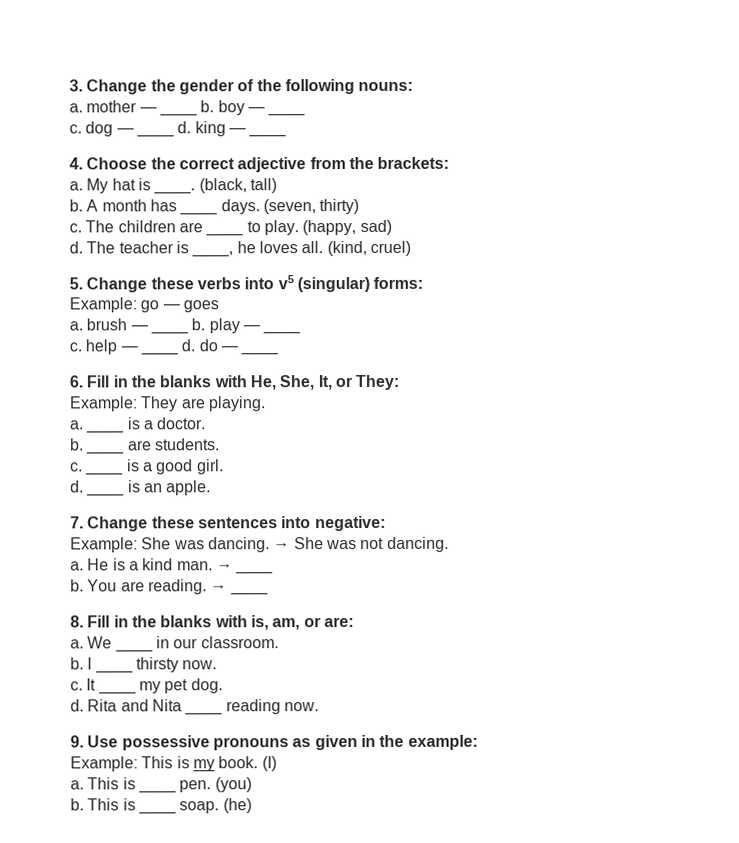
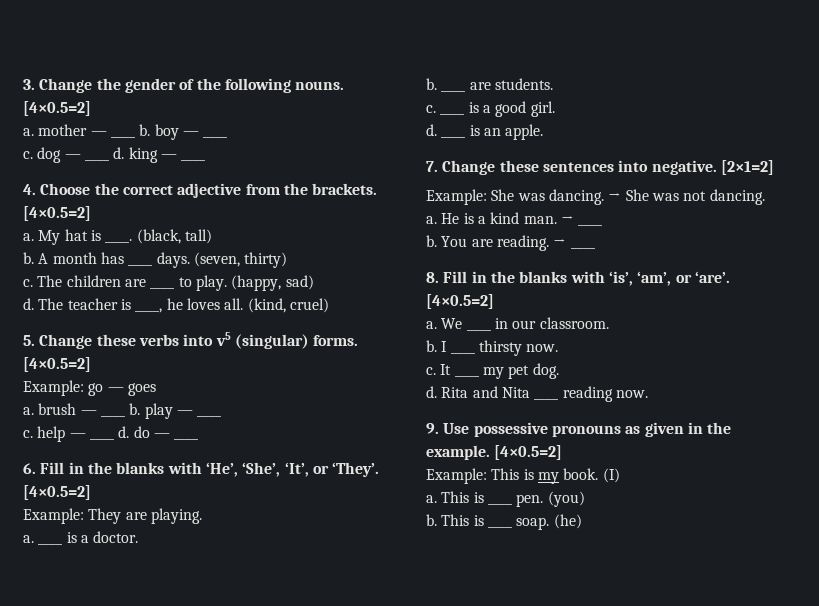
- 3. Change the gender of the following nouns:
+ 3. Change the gender of the following nouns. [4×0.5=2]
- 4. Choose the correct adjective from the brackets:
+ 4. Choose the correct adjective from the brackets. [4×0.5=2]
- 5. Change these verbs into v5 (singular) forms:
+ 5. Change these verbs into v5 (singular) forms. [4×0.5=2]
- 6. Fill in the blanks with He, She, It, or They:
+ 6. Fill in the blanks with ‘He’, ‘She’, ‘It’, or ‘They’. [4×0.5=2]
- 7. Change these sentences into negative:
+ 7. Change these sentences into negative. [2×1=2]
- 8. Fill in the blanks with is, am, or are:
+ 8. Fill in the blanks with ‘is’, ‘am’, or ‘are’. [4×0.5=2]
- 9. Use possessive pronouns as given in the example:
+ 9. Use possessive pronouns as given in the example. [4×0.5=2]

